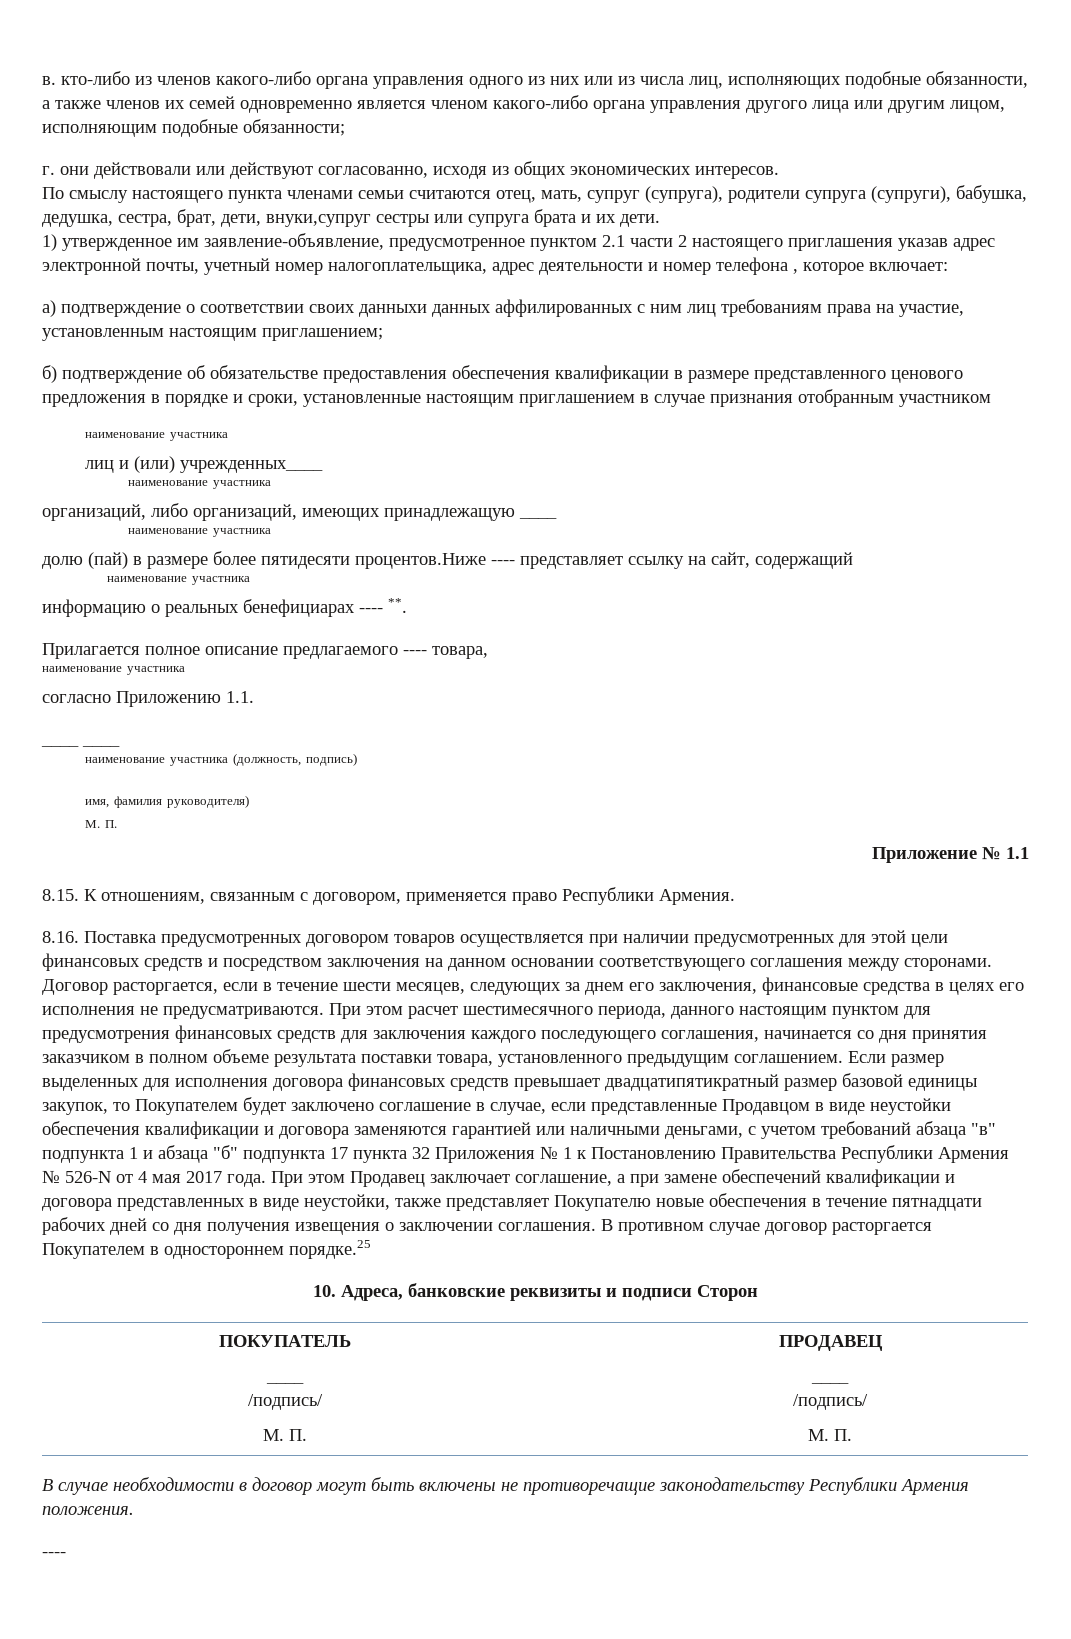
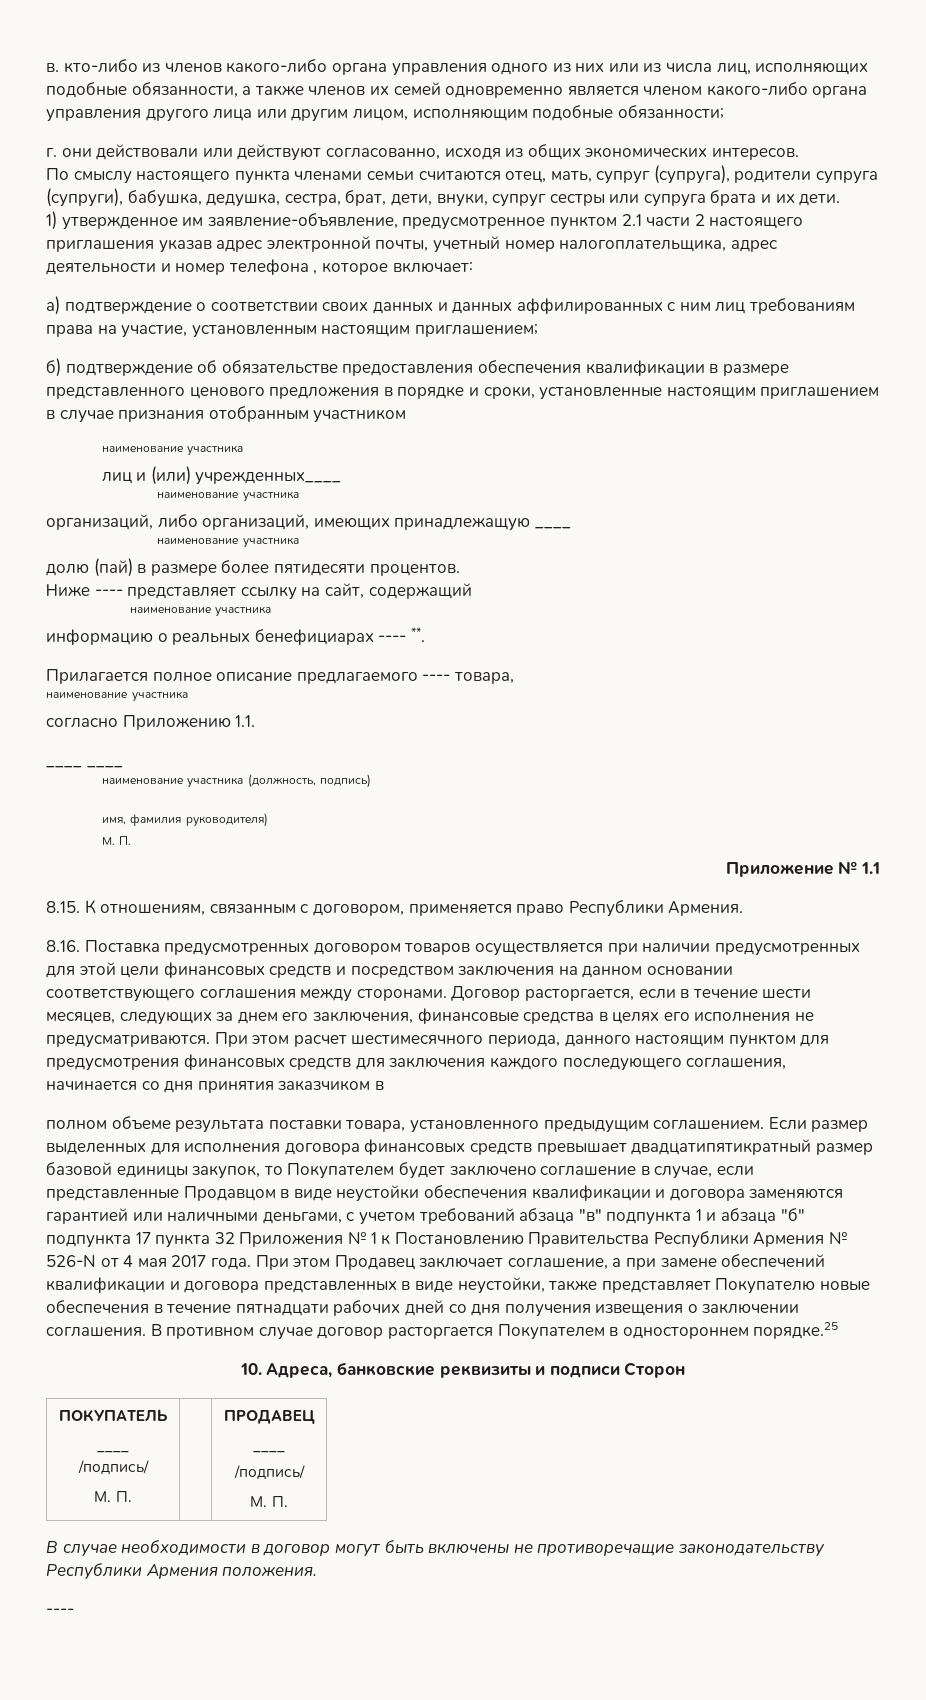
- По смыслу настоящего пункта членами семьи считаются отец, мать, супруг (супруга), родители супруга (супруги), бабушка, дедушка, сестра, брат, дети, внуки,супруг сестры или супруга брата и их дети.
+ По смыслу настоящего пункта членами семьи считаются отец, мать, супруг (супруга), родители супруга (супруги), бабушка, дедушка, сестра, брат, дети, внуки, супруг сестры или супруга брата и их дети.
- а) подтверждение о соответствии своих данныхи данных аффилированных с ним лиц требованиям права на участие, установленным настоящим приглашением;
+ а) подтверждение о соответствии своих данных и данных аффилированных с ним лиц требованиям права на участие, установленным настоящим приглашением;
- долю (пай) в размере более пятидесяти процентов.Ниже ---- представляет ссылку на сайт, содержащий
+ долю (пай) в размере более пятидесяти процентов.
+ Ниже ---- представляет ссылку на сайт, содержащий
- При этом расчет шестимесячного периода, данного настоящим пунктом для предусмотрения финансовых средств для заключения каждого последующего соглашения, начинается со дня принятия заказчиком в полном объеме результата поставки товара, установленного предыдущим соглашением.
+ При этом расчет шестимесячного периода, данного настоящим пунктом для предусмотрения финансовых средств для заключения каждого последующего соглашения, начинается со дня принятия заказчиком в
+ полном объеме результата поставки товара, установленного предыдущим соглашением.

